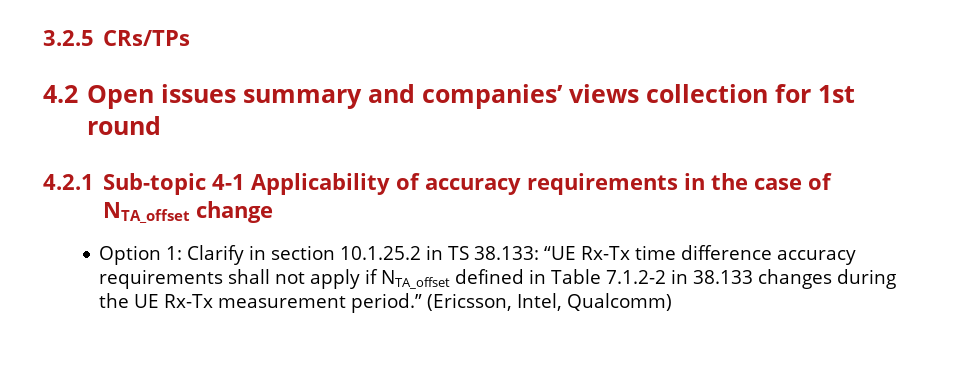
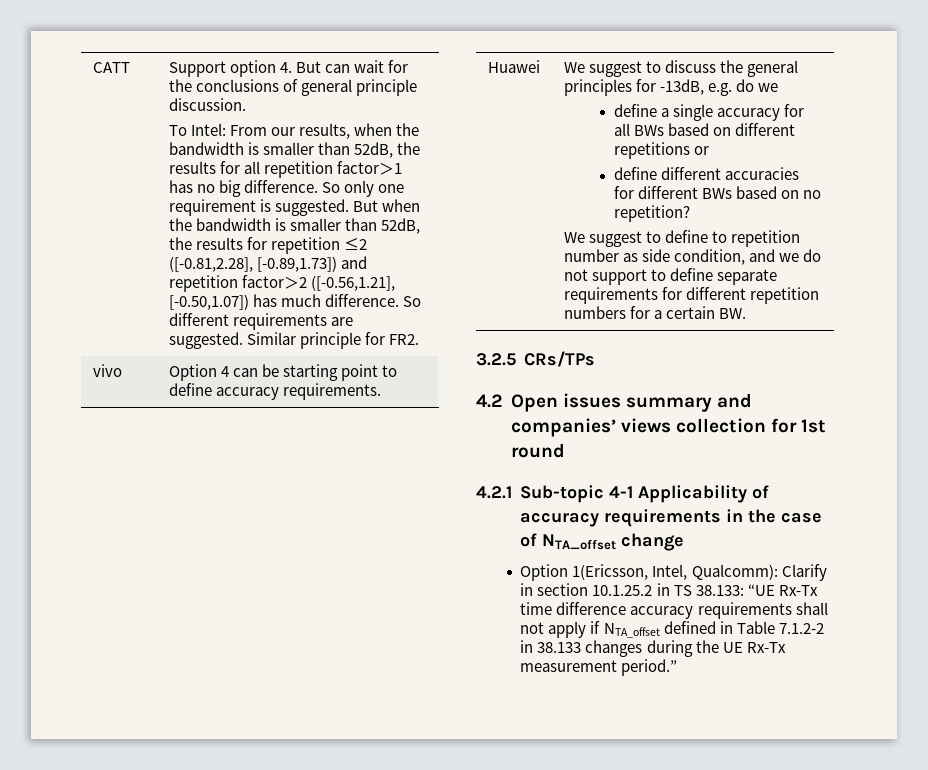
+ CATT | Support option 4. But can wait for the conclusions of general principle discussion.
+ To Intel: From our results, when the bandwidth is smaller than 52dB, the results for all repetition factor＞1 has no big difference. So only one requirement is suggested. But when the bandwidth is smaller than 52dB, the results for repetition ≤2 ([-0.81,2.28], [-0.89,1.73]) and repetition factor＞2 ([-0.56,1.21], [-0.50,1.07]) has much difference. So different requirements are suggested. Similar principle for FR2.
+ vivo | Option 4 can be starting point to define accuracy requirements.
+ Huawei | We suggest to discuss the general principles for -13dB, e.g. do we
+ define a single accuracy for all BWs based on different repetitions or
+ define different accuracies for different BWs based on no repetition?
+ We suggest to define to repetition number as side condition, and we do not support to define separate requirements for different repetition numbers for a certain BW.
- Option 1: Clarify in section 10.1.25.2 in TS 38.133: “UE Rx-Tx time difference accuracy requirements shall not apply if NTA_offset defined in Table 7.1.2-2 in 38.133 changes during the UE Rx-Tx measurement period.” (Ericsson, Intel, Qualcomm)
+ Option 1(Ericsson, Intel, Qualcomm): Clarify in section 10.1.25.2 in TS 38.133: “UE Rx-Tx time difference accuracy requirements shall not apply if NTA_offset defined in Table 7.1.2-2 in 38.133 changes during the UE Rx-Tx measurement period.”

